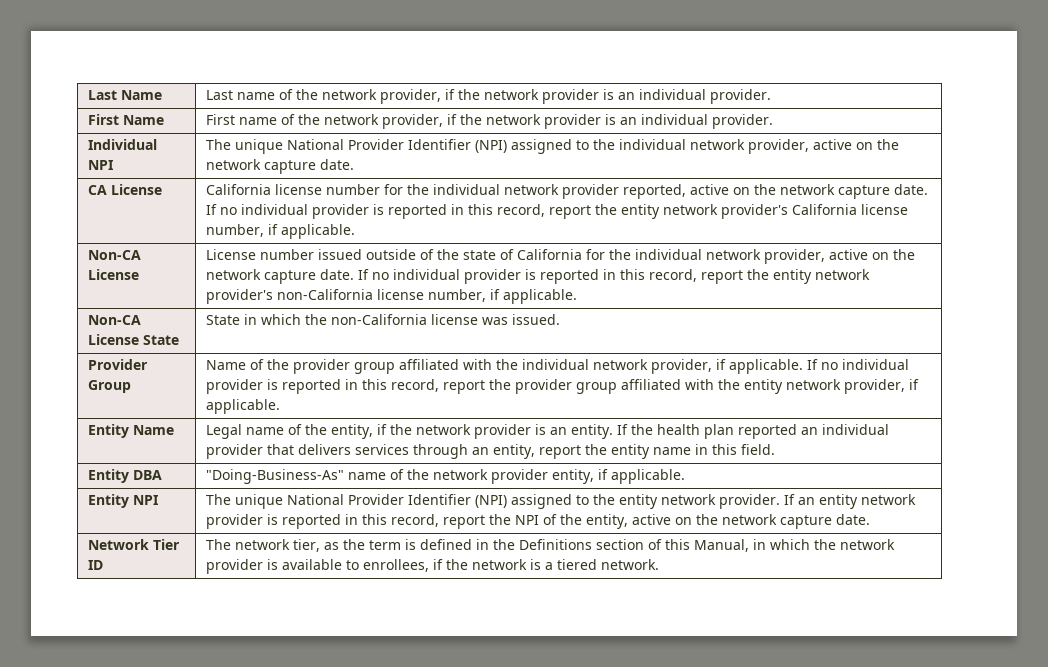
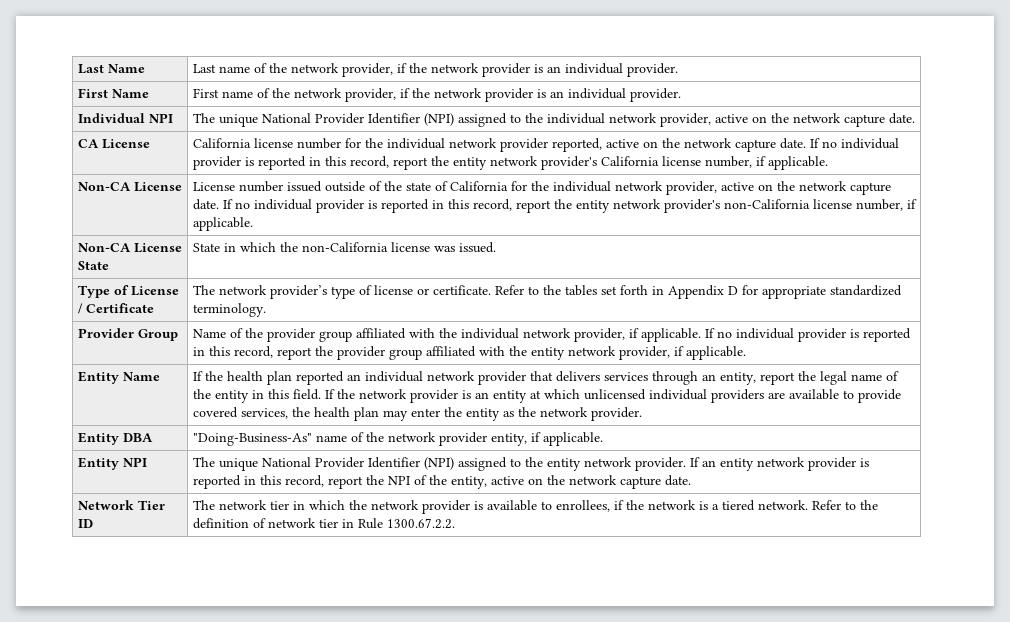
+ Type of License / Certificate | The network provider’s type of license or certificate. Refer to the tables set forth in Appendix D for appropriate standardized terminology.
- Legal name of the entity, if the network provider is an entity. If the health plan reported an individual provider that delivers services through an entity, report the entity name in this field.
+ If the health plan reported an individual network provider that delivers services through an entity, report the legal name of the entity in this field. If the network provider is an entity at which unlicensed individual providers are available to provide covered services, the health plan may enter the entity as the network provider.
- Network Tier ID | The network tier, as the term is defined in the Definitions section of this Manual, in which the network provider is available to enrollees, if the network is a tiered network.
+ Network Tier ID | The network tier in which the network provider is available to enrollees, if the network is a tiered network. Refer to the definition of network tier in Rule 1300.67.2.2.

